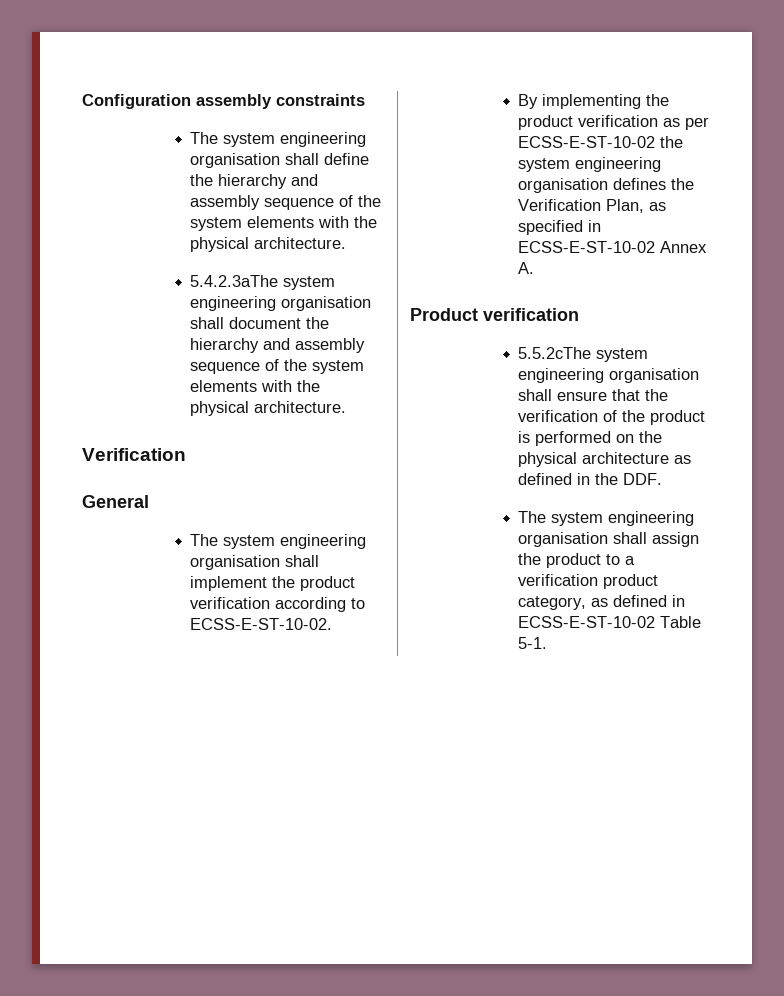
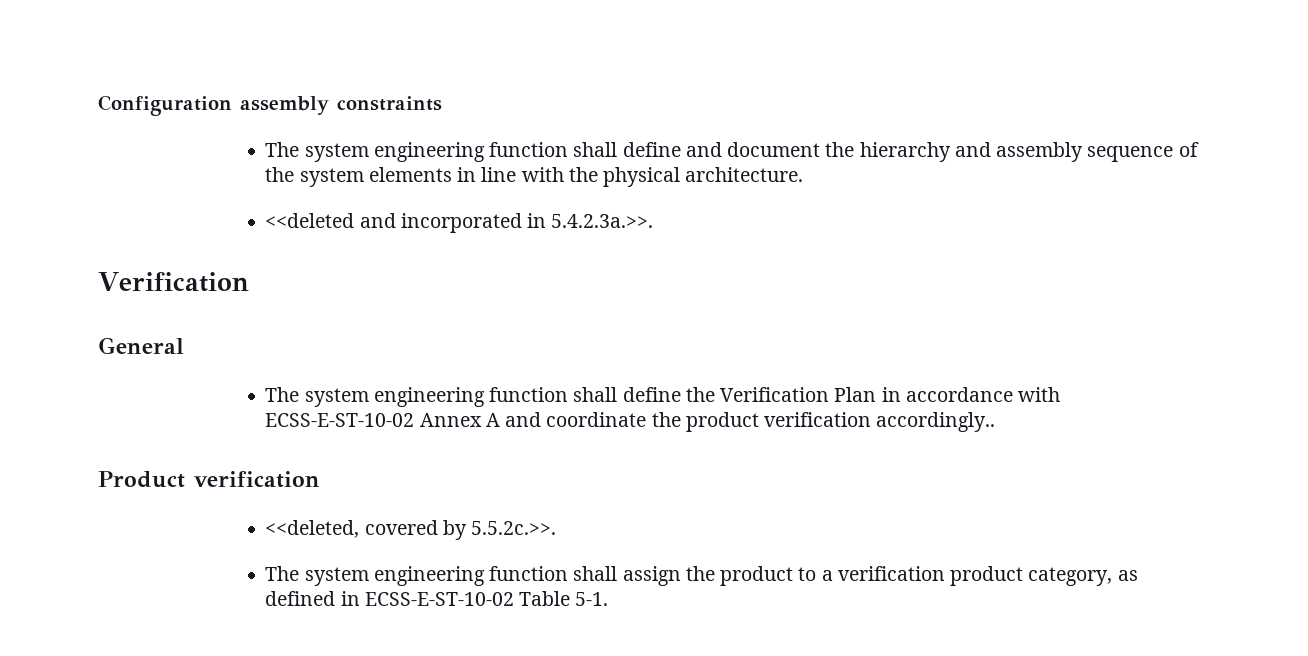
- The system engineering organisation shall define the hierarchy and assembly sequence of the system elements with the physical architecture.
- 5.4.2.3aThe system engineering organisation shall document the hierarchy and assembly sequence of the system elements with the physical architecture.
+ The system engineering function shall define and document the hierarchy and assembly sequence of the system elements in line with the physical architecture.
+ <<deleted and incorporated in 5.4.2.3a.>>.
- The system engineering organisation shall implement the product verification according to ECSS-E-ST-10-02.
- By implementing the product verification as per ECSS-E-ST-10-02 the system engineering organisation defines the Verification Plan, as specified in ECSS-E-ST-10-02 Annex A.
+ The system engineering function shall define the Verification Plan in accordance with ECSS-E-ST-10-02 Annex A and coordinate the product verification accordingly..
  Product verification
- 5.5.2cThe system engineering organisation shall ensure that the verification of the product is performed on the physical architecture as defined in the DDF.
- The system engineering organisation shall assign the product to a verification product category, as defined in ECSS-E-ST-10-02 Table 5-1.
+ <<deleted, covered by 5.5.2c.>>.
+ The system engineering function shall assign the product to a verification product category, as defined in ECSS-E-ST-10-02 Table 5-1.

